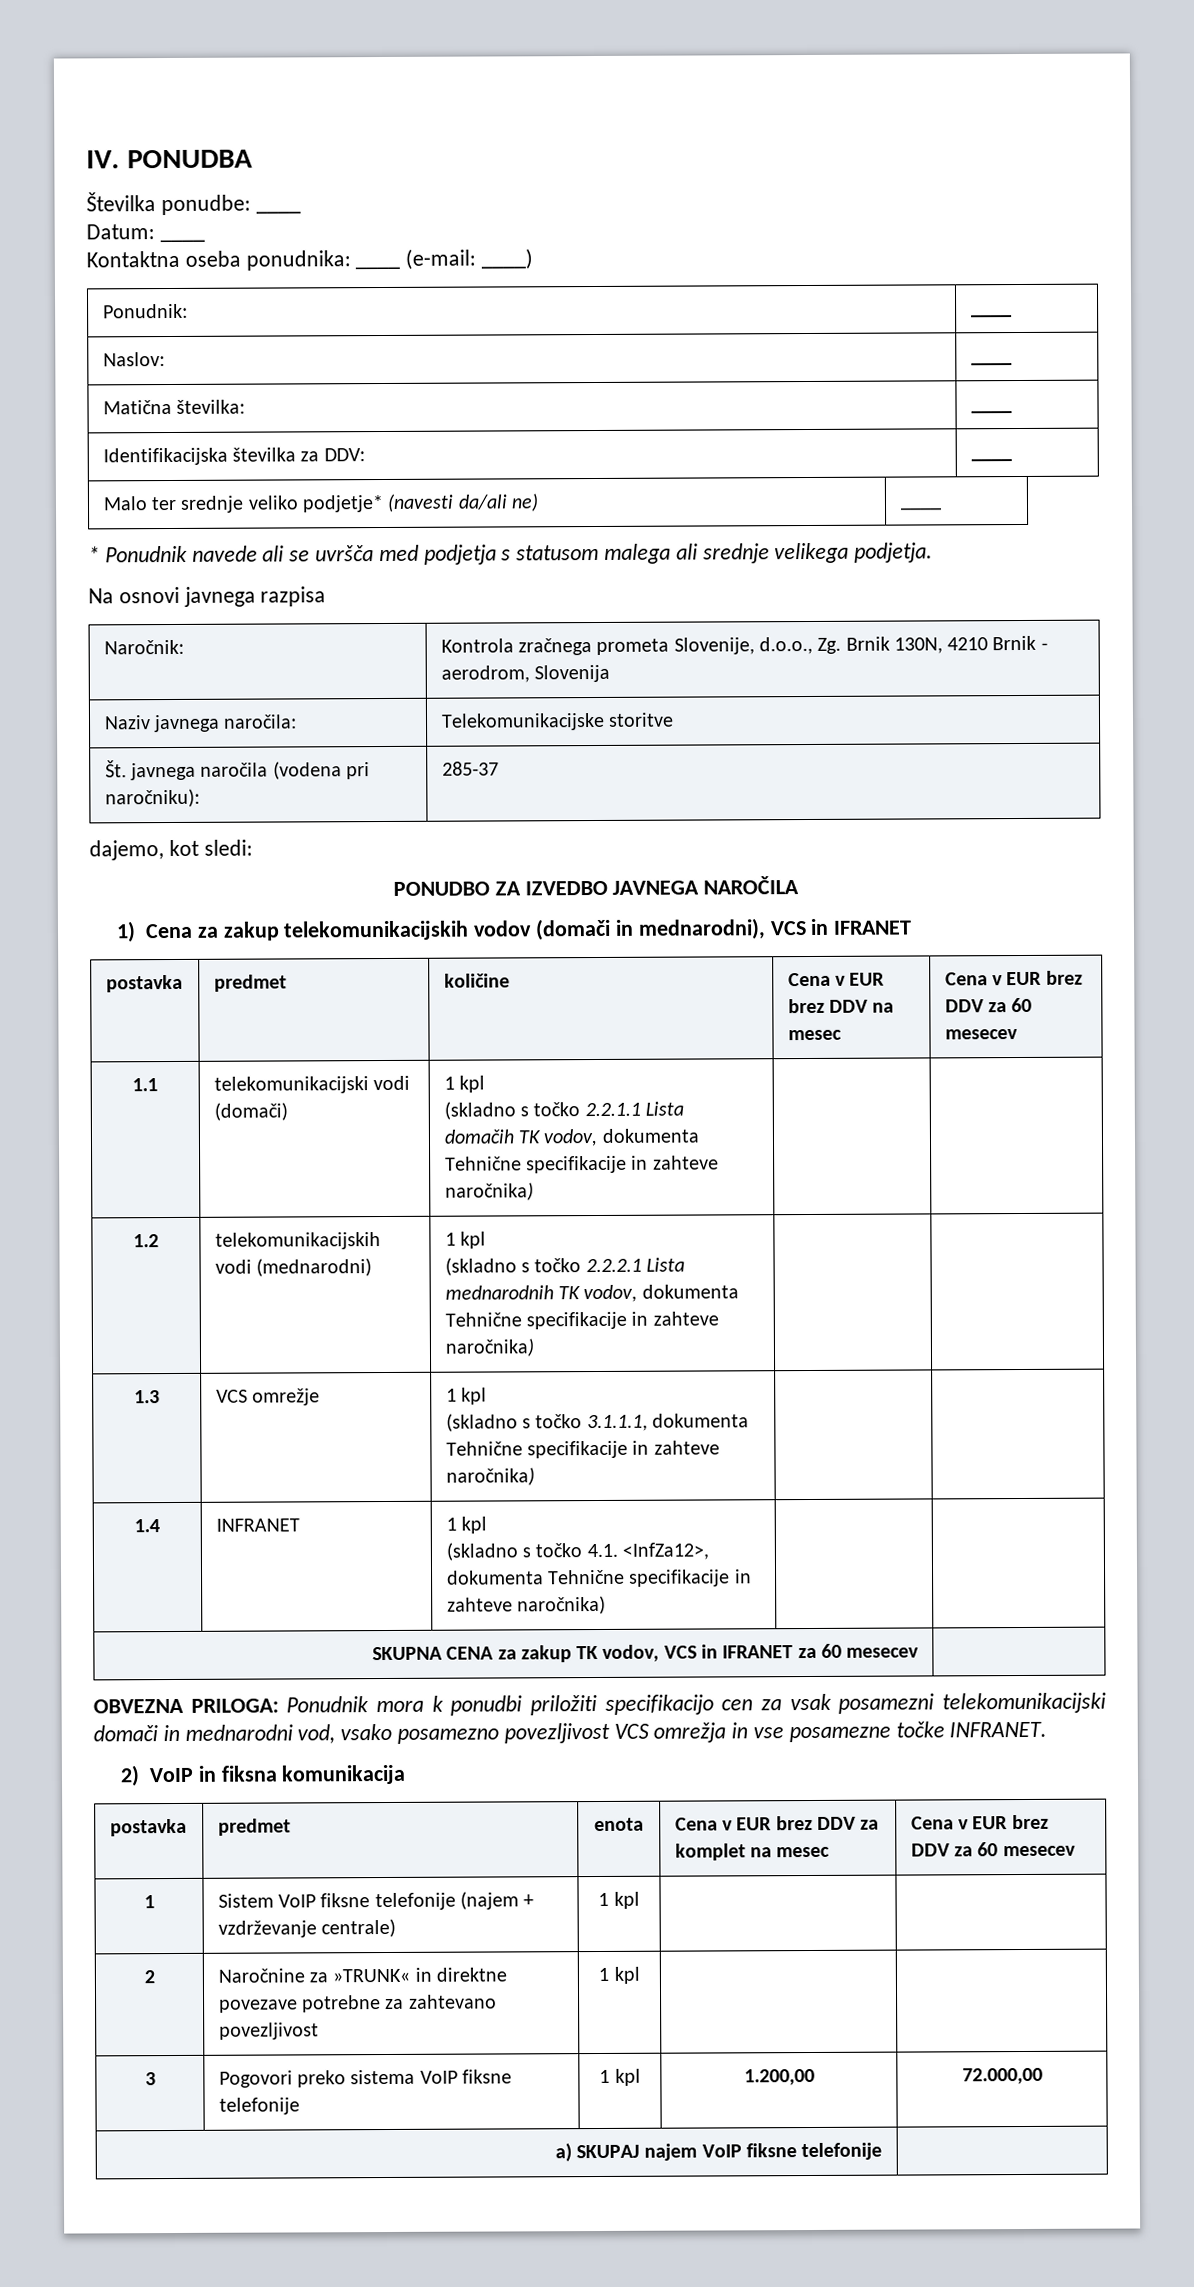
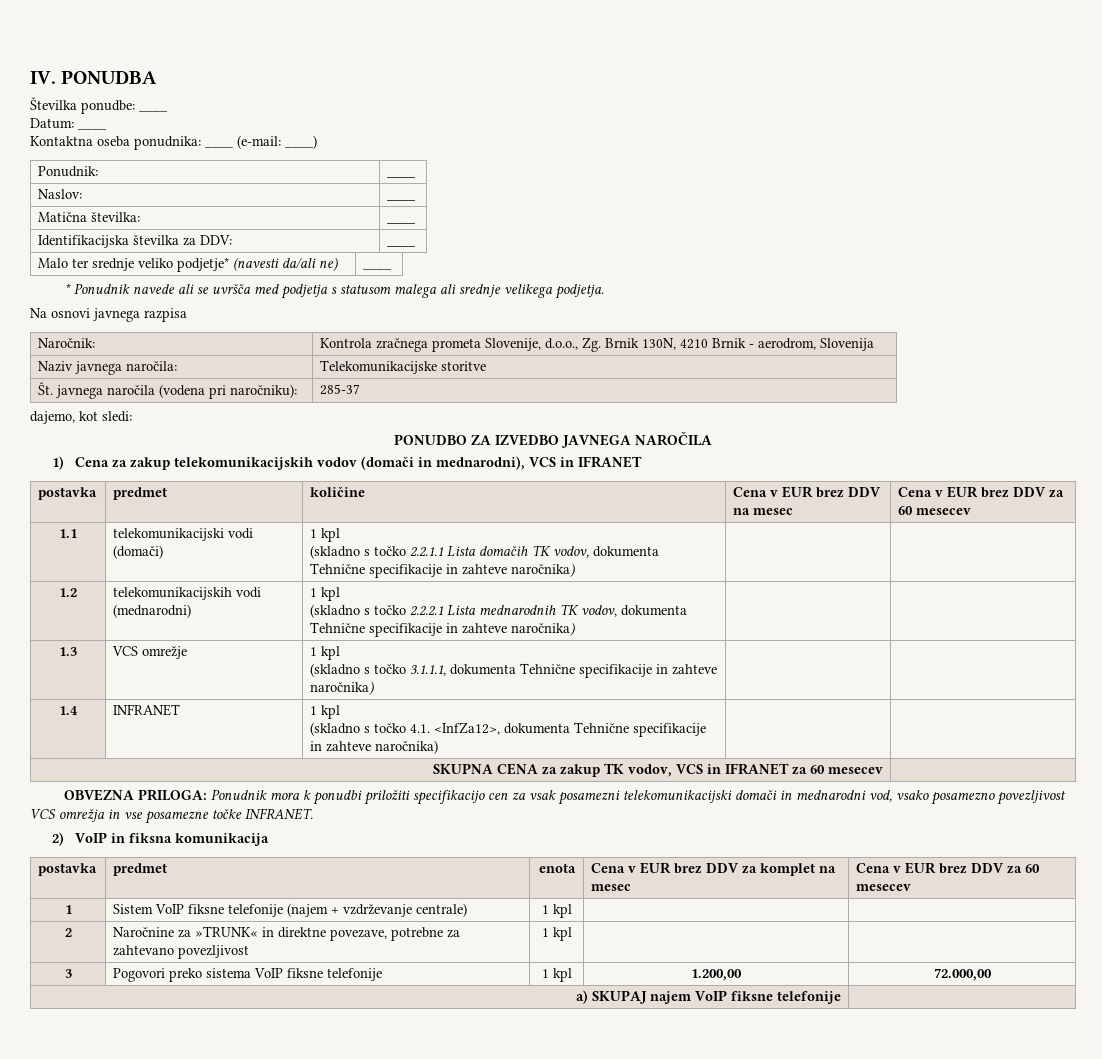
- 2 | Naročnine za »TRUNK« in direktne povezave potrebne za zahtevano povezljivost | 1 kpl | |
+ 2 | Naročnine za »TRUNK« in direktne povezave, potrebne za zahtevano povezljivost | 1 kpl | |

